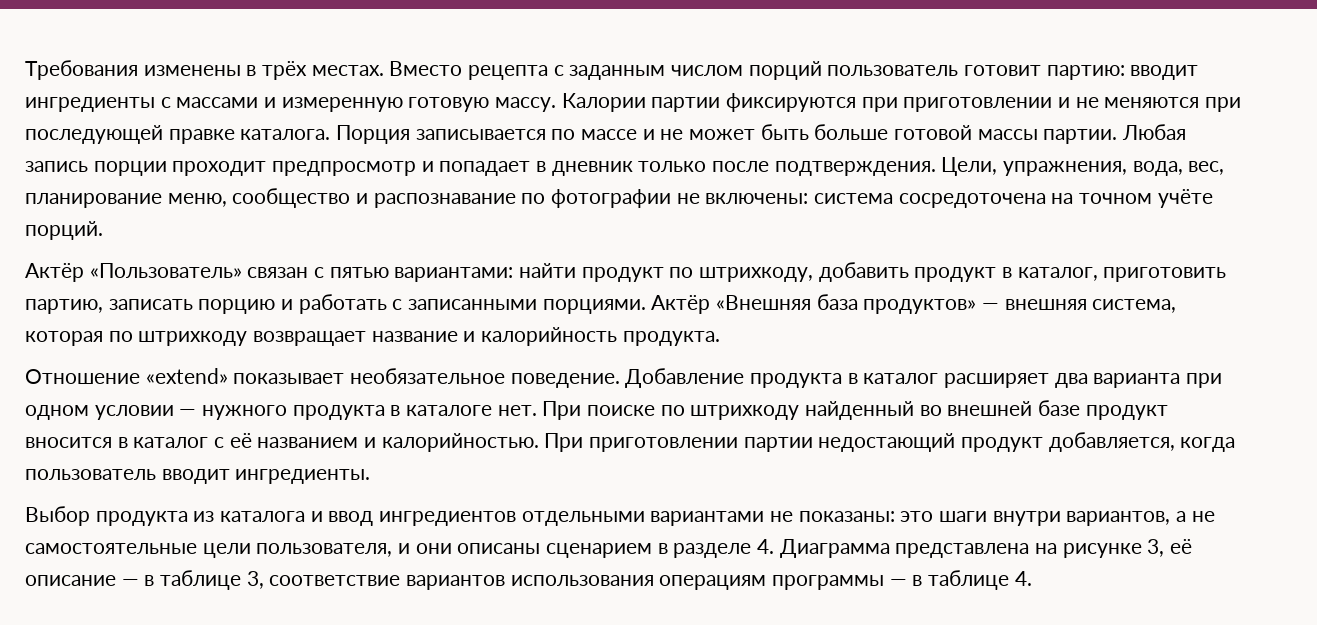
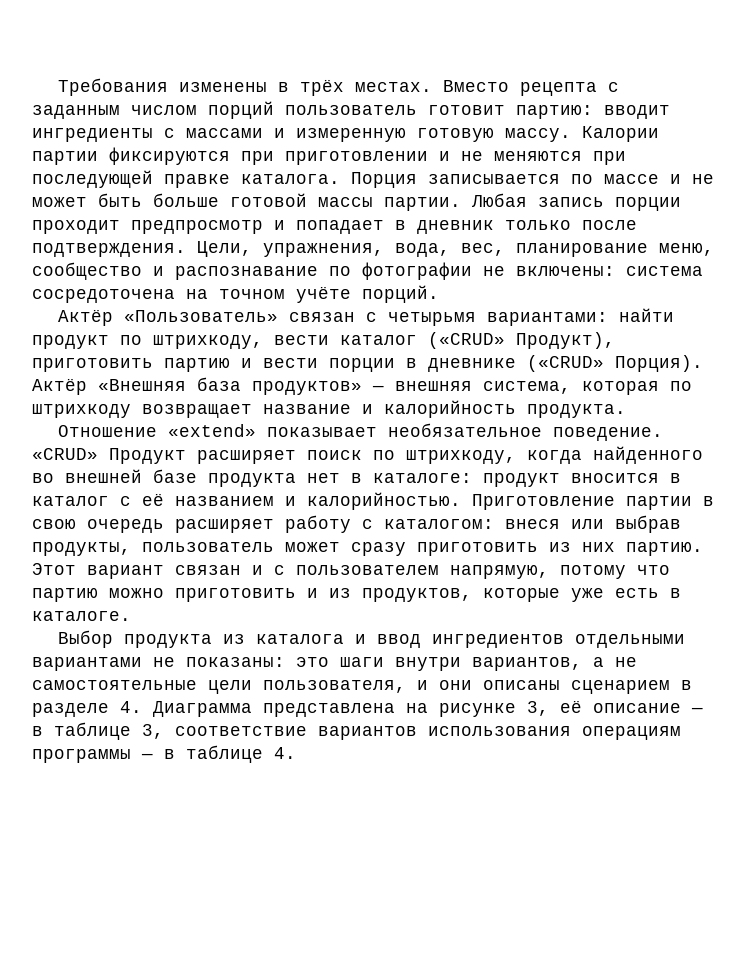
- Актёр «Пользователь» связан с пятью вариантами: найти продукт по штрихкоду, добавить продукт в каталог, приготовить партию, записать порцию и работать с записанными порциями.
+ Актёр «Пользователь» связан с четырьмя вариантами: найти продукт по штрихкоду, вести каталог («CRUD» Продукт), приготовить партию и вести порции в дневнике («CRUD» Порция).
- Добавление продукта в каталог расширяет два варианта при одном условии — нужного продукта в каталоге нет. При поиске по штрихкоду найденный во внешней базе продукт вносится в каталог с её названием и калорийностью.
+ «CRUD» Продукт расширяет поиск по штрихкоду, когда найденного во внешней базе продукта нет в каталоге: продукт вносится в каталог с её названием и калорийностью.
- При приготовлении партии недостающий продукт добавляется, когда пользователь вводит ингредиенты.
+ Приготовление партии в свою очередь расширяет работу с каталогом: внеся или выбрав продукты, пользователь может сразу приготовить из них партию. Этот вариант связан и с пользователем напрямую, потому что партию можно приготовить и из продуктов, которые уже есть в каталоге.

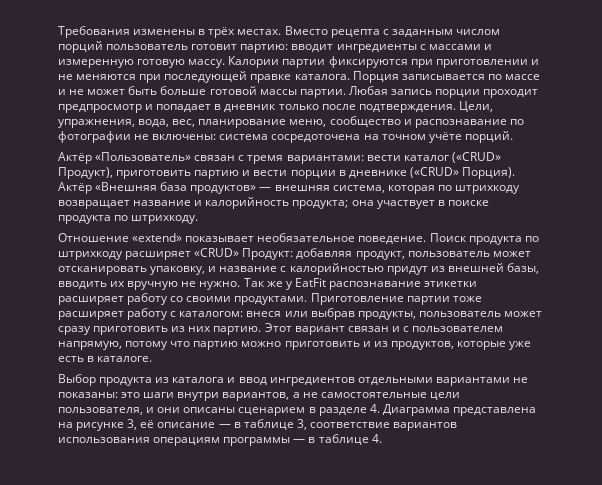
- Актёр «Пользователь» связан с четырьмя вариантами: найти продукт по штрихкоду, вести каталог («CRUD» Продукт), приготовить партию и вести порции в дневнике («CRUD» Порция).
+ Актёр «Пользователь» связан с тремя вариантами: вести каталог («CRUD» Продукт), приготовить партию и вести порции в дневнике («CRUD» Порция).
- Актёр «Внешняя база продуктов» — внешняя система, которая по штрихкоду возвращает название и калорийность продукта.
+ Актёр «Внешняя база продуктов» — внешняя система, которая по штрихкоду возвращает название и калорийность продукта; она участвует в поиске продукта по штрихкоду.
- «CRUD» Продукт расширяет поиск по штрихкоду, когда найденного во внешней базе продукта нет в каталоге: продукт вносится в каталог с её названием и калорийностью. Приготовление партии в свою очередь расширяет работу с каталогом: внеся или выбрав продукты, пользователь может сразу приготовить из них партию.
+ Поиск продукта по штрихкоду расширяет «CRUD» Продукт: добавляя продукт, пользователь может отсканировать упаковку, и название с калорийностью придут из внешней базы, вводить их вручную не нужно. Так же у EatFit распознавание этикетки расширяет работу со своими продуктами. Приготовление партии тоже расширяет работу с каталогом: внеся или выбрав продукты, пользователь может сразу приготовить из них партию.

